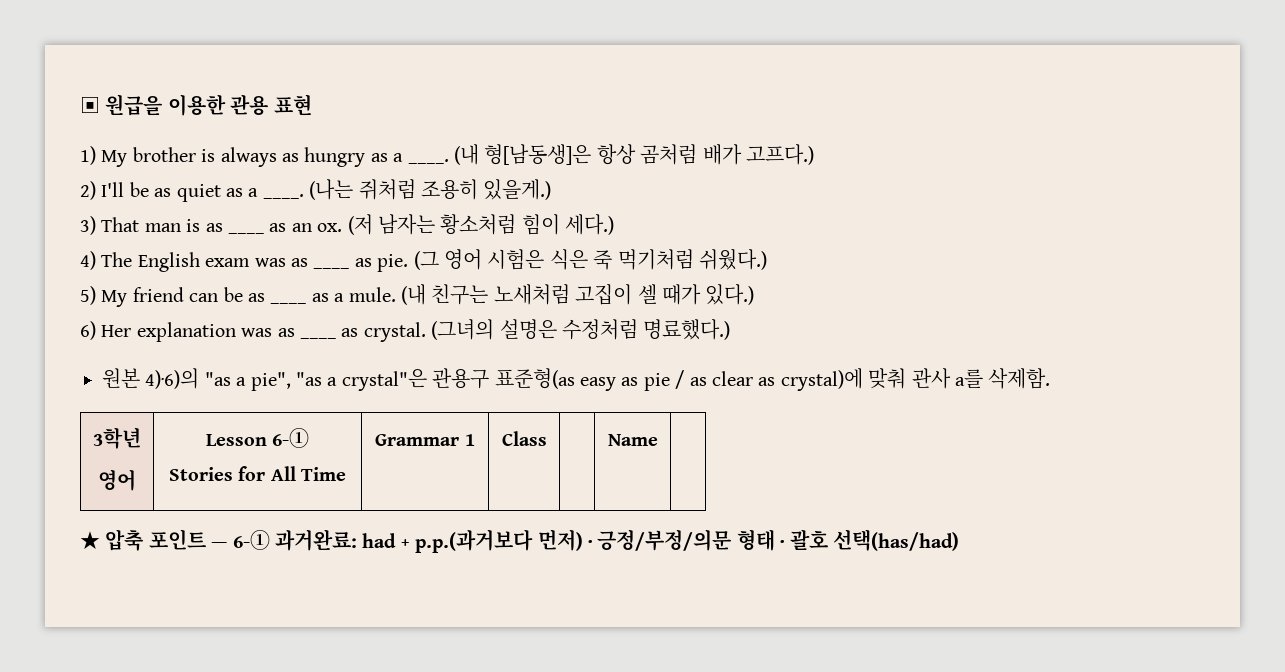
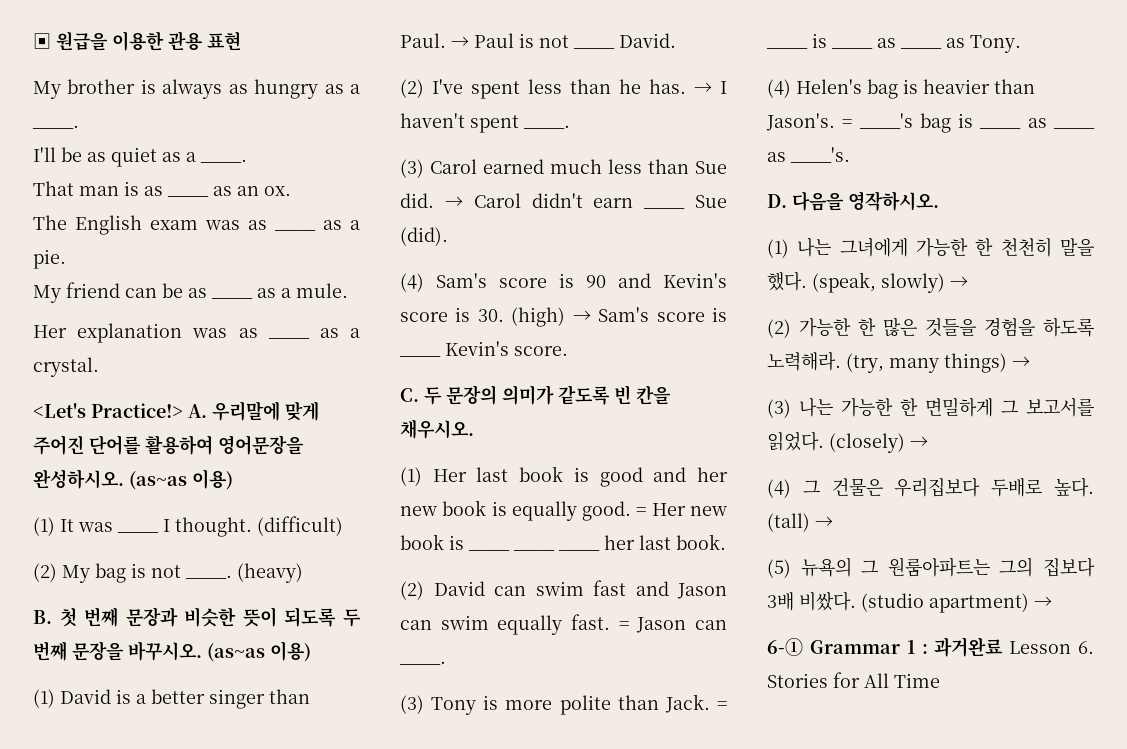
- 1) My brother is always as hungry as a ____. (내 형[남동생]은 항상 곰처럼 배가 고프다.)
- 2) I'll be as quiet as a ____. (나는 쥐처럼 조용히 있을게.)
- 3) That man is as ____ as an ox. (저 남자는 황소처럼 힘이 세다.)
- 4) The English exam was as ____ as pie. (그 영어 시험은 식은 죽 먹기처럼 쉬웠다.)
- 5) My friend can be as ____ as a mule. (내 친구는 노새처럼 고집이 셀 때가 있다.)
- 6) Her explanation was as ____ as crystal. (그녀의 설명은 수정처럼 명료했다.)
- 원본 4)·6)의 "as a pie", "as a crystal"은 관용구 표준형(as easy as pie / as clear as crystal)에 맞춰 관사 a를 삭제함.
- 3학년
- 영어 | Lesson 6-①
- Stories for All Time | Grammar 1 | Class | | Name |
- ★ 압축 포인트 — 6-① 과거완료: had + p.p.(과거보다 먼저) · 긍정/부정/의문 형태 · 괄호 선택(has/had)
+ My brother is always as hungry as a ____.
+ I'll be as quiet as a ____.
+ That man is as ____ as an ox.
+ The English exam was as ____ as a pie.
+ My friend can be as ____ as a mule.
+ Her explanation was as ____ as a crystal.
+ <Let's Practice!> A. 우리말에 맞게 주어진 단어를 활용하여 영어문장을 완성하시오. (as~as 이용)
+ (1) It was ____ I thought. (difficult)
+ (2) My bag is not ____. (heavy)
+ B. 첫 번째 문장과 비슷한 뜻이 되도록 두 번째 문장을 바꾸시오. (as~as 이용)
+ (1) David is a better singer than Paul. → Paul is not ____ David.
+ (2) I've spent less than he has. → I haven't spent ____.
+ (3) Carol earned much less than Sue did. → Carol didn't earn ____ Sue (did).
+ (4) Sam's score is 90 and Kevin's score is 30. (high) → Sam's score is ____ Kevin's score.
+ C. 두 문장의 의미가 같도록 빈 칸을 채우시오.
+ (1) Her last book is good and her new book is equally good. = Her new book is ____ ____ ____ her last book.
+ (2) David can swim fast and Jason can swim equally fast. = Jason can ____.
+ (3) Tony is more polite than Jack. = ____ is ____ as ____ as Tony.
+ (4) Helen's bag is heavier than Jason's. = ____'s bag is ____ as ____ as ____'s.
+ D. 다음을 영작하시오.
+ (1) 나는 그녀에게 가능한 한 천천히 말을 했다. (speak, slowly) →
+ (2) 가능한 한 많은 것들을 경험을 하도록 노력해라. (try, many things) →
+ (3) 나는 가능한 한 면밀하게 그 보고서를 읽었다. (closely) →
+ (4) 그 건물은 우리집보다 두배로 높다. (tall) →
+ (5) 뉴욕의 그 원룸아파트는 그의 집보다 3배 비쌌다. (studio apartment) →
+ 6-① Grammar 1 : 과거완료 Lesson 6. Stories for All Time

